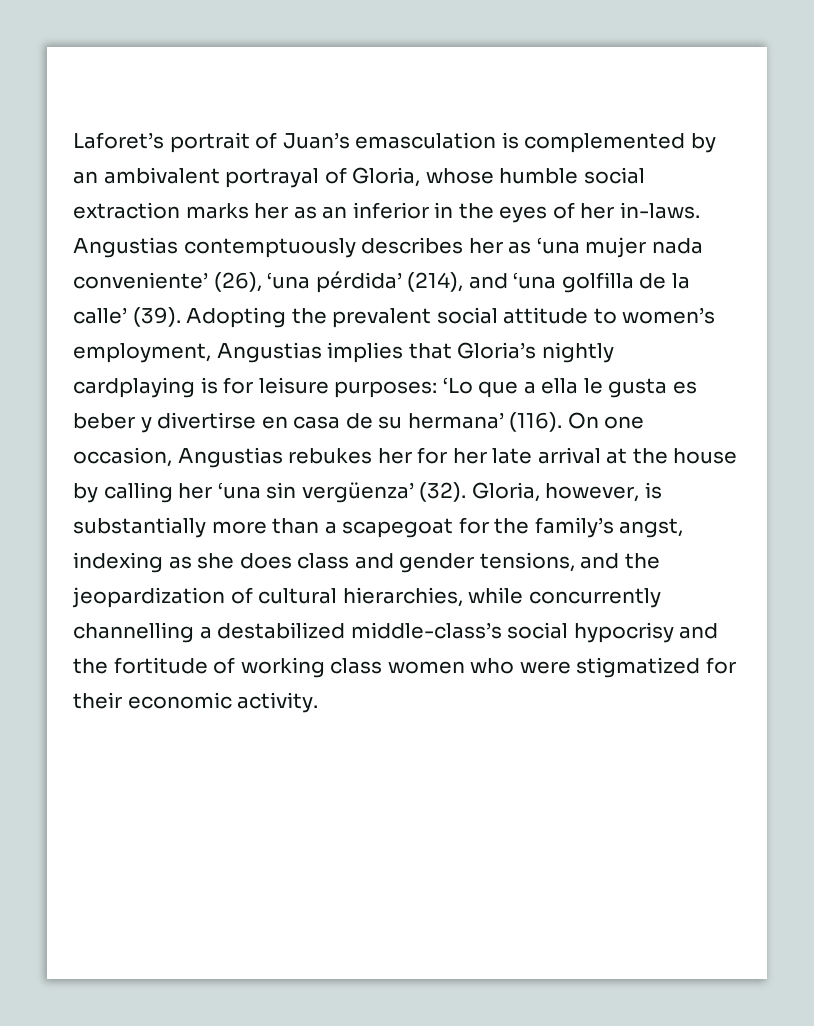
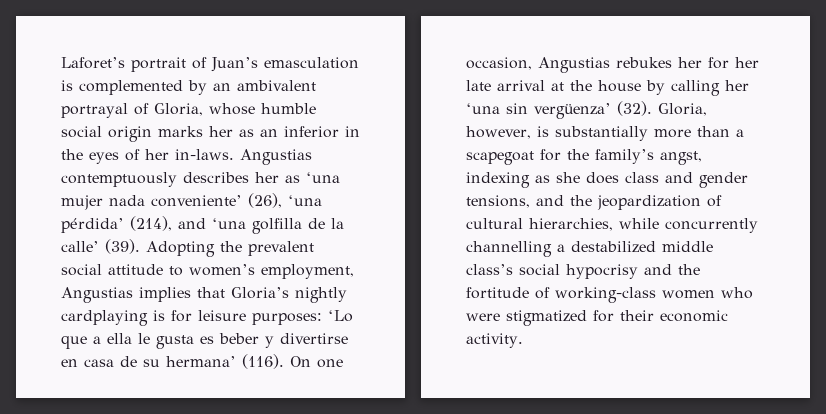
- Laforet’s portrait of Juan’s emasculation is complemented by an ambivalent portrayal of Gloria, whose humble social extraction marks her as an inferior in the eyes of her in-laws.
+ Laforet’s portrait of Juan’s emasculation is complemented by an ambivalent portrayal of Gloria, whose humble social origin marks her as an inferior in the eyes of her in-laws.
- Gloria, however, is substantially more than a scapegoat for the family’s angst, indexing as she does class and gender tensions, and the jeopardization of cultural hierarchies, while concurrently channelling a destabilized middle-class’s social hypocrisy and the fortitude of working class women who were stigmatized for their economic activity.
+ Gloria, however, is substantially more than a scapegoat for the family’s angst, indexing as she does class and gender tensions, and the jeopardization of cultural hierarchies, while concurrently channelling a destabilized middle class’s social hypocrisy and the fortitude of working-class women who were stigmatized for their economic activity.

